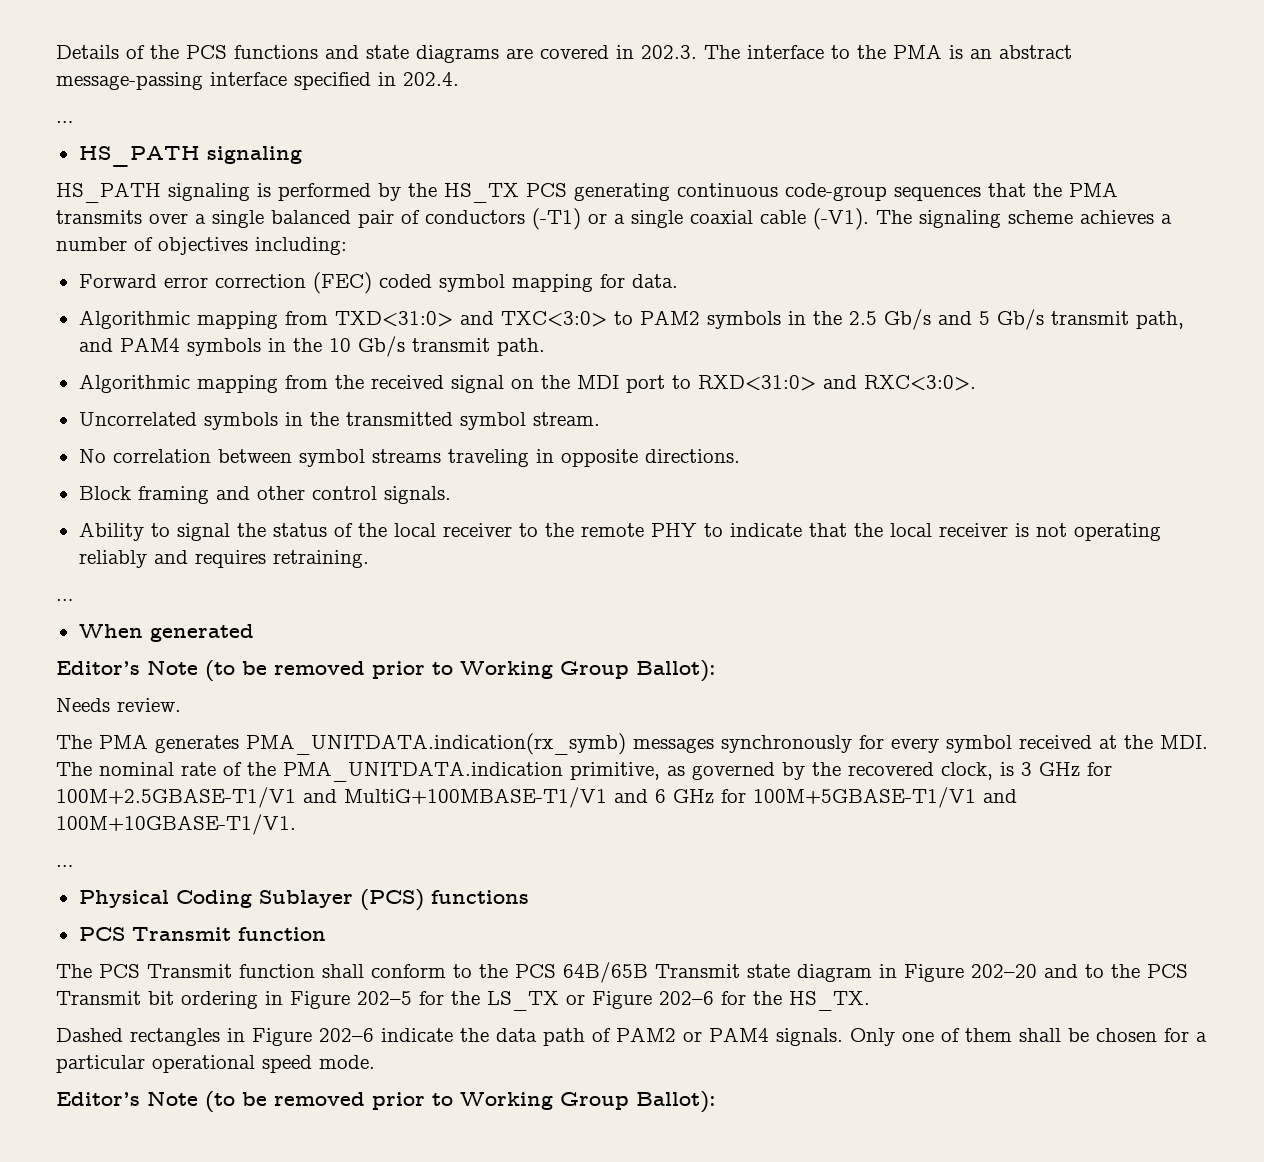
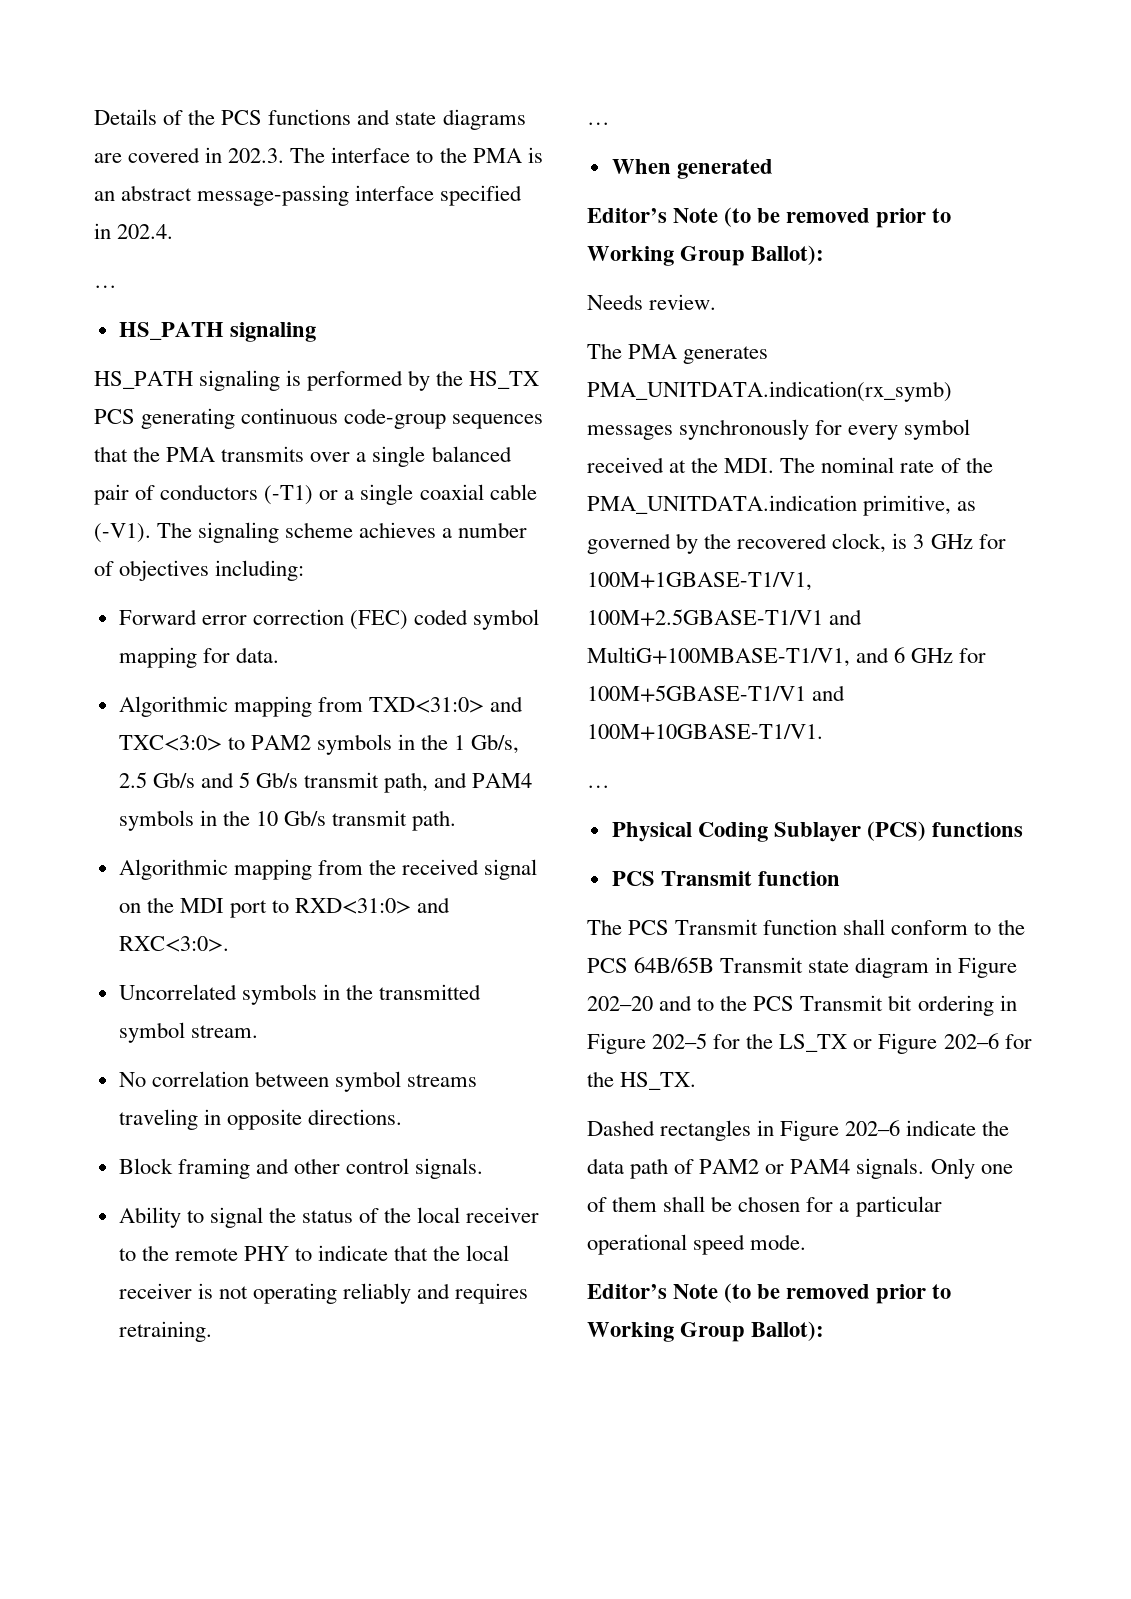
- Algorithmic mapping from TXD<31:0> and TXC<3:0> to PAM2 symbols in the 2.5 Gb/s and 5 Gb/s transmit path, and PAM4 symbols in the 10 Gb/s transmit path.
+ Algorithmic mapping from TXD<31:0> and TXC<3:0> to PAM2 symbols in the 1 Gb/s, 2.5 Gb/s and 5 Gb/s transmit path, and PAM4 symbols in the 10 Gb/s transmit path.
- The PMA generates PMA_UNITDATA.indication(rx_symb) messages synchronously for every symbol received at the MDI. The nominal rate of the PMA_UNITDATA.indication primitive, as governed by the recovered clock, is 3 GHz for 100M+2.5GBASE-T1/V1 and MultiG+100MBASE-T1/V1 and 6 GHz for 100M+5GBASE-T1/V1 and 100M+10GBASE-T1/V1.
+ The PMA generates PMA_UNITDATA.indication(rx_symb) messages synchronously for every symbol received at the MDI. The nominal rate of the PMA_UNITDATA.indication primitive, as governed by the recovered clock, is 3 GHz for 100M+1GBASE-T1/V1, 100M+2.5GBASE-T1/V1 and MultiG+100MBASE-T1/V1, and 6 GHz for 100M+5GBASE-T1/V1 and 100M+10GBASE-T1/V1.

